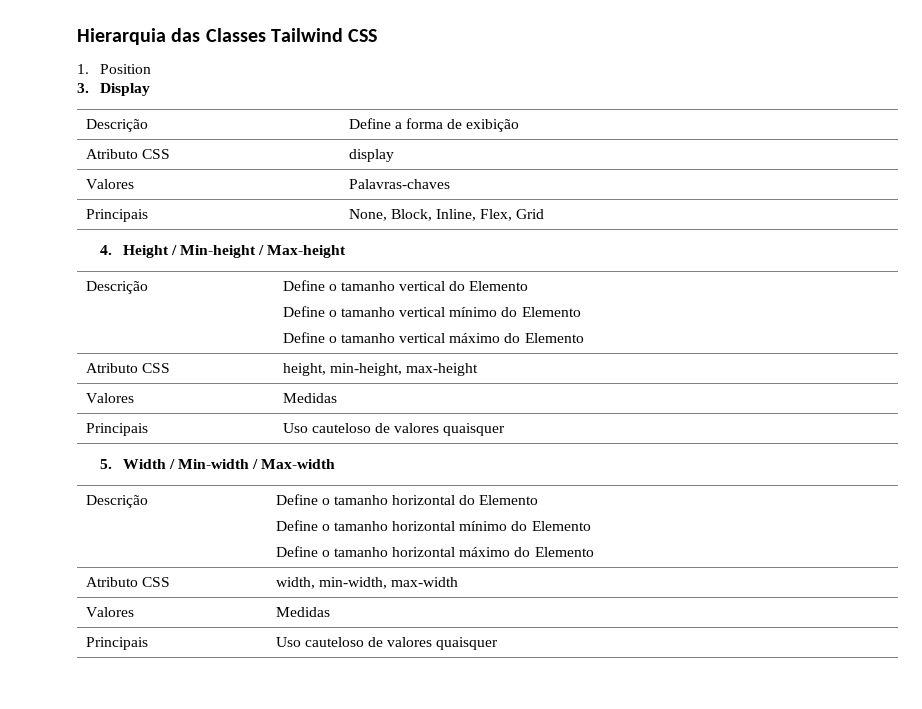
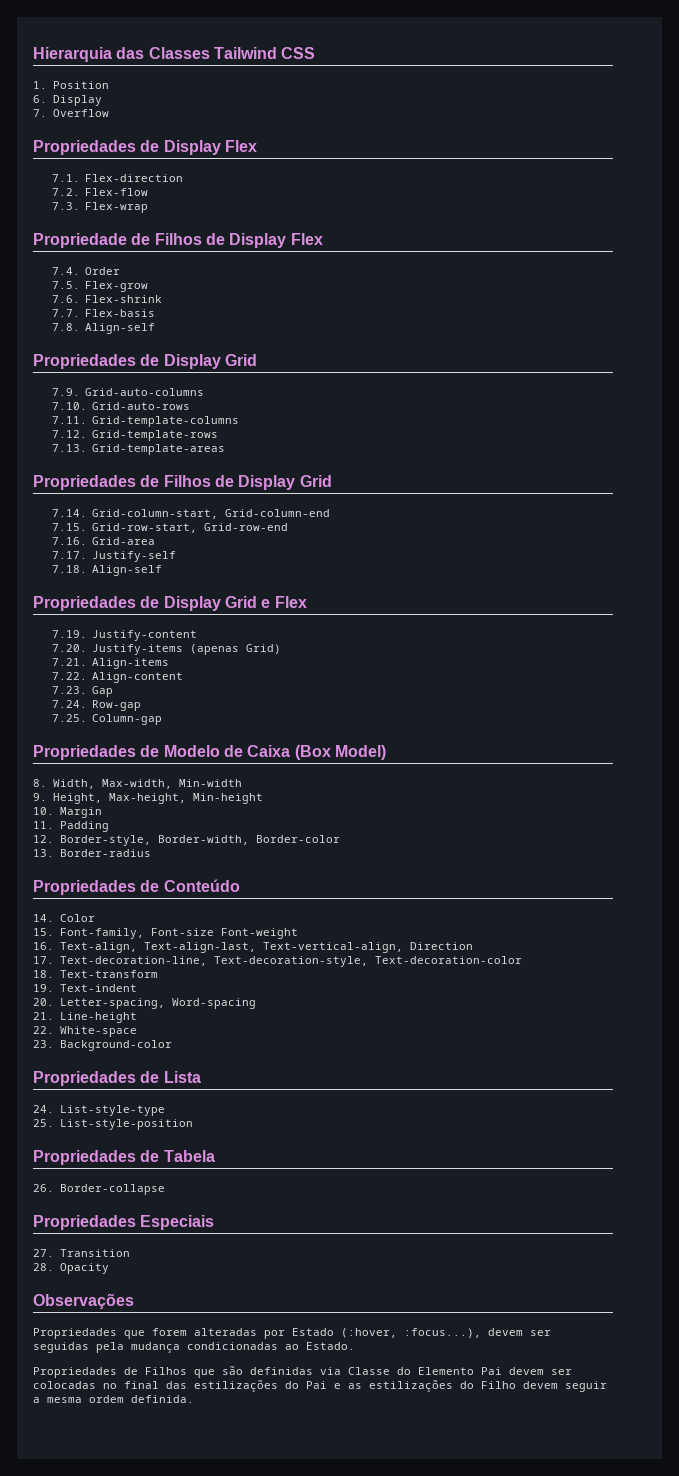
- 3. Display
- Descrição | Define a forma de exibição
- Atributo CSS | display
- Valores | Palavras-chaves
- Principais | None, Block, Inline, Flex, Grid
- 4. Height / Min-height / Max-height
- Descrição | Define o tamanho vertical do Elemento
- Define o tamanho vertical mínimo do Elemento
- Define o tamanho vertical máximo do Elemento
- Atributo CSS | height, min-height, max-height
- Valores | Medidas
- Principais | Uso cauteloso de valores quaisquer
- 5. Width / Min-width / Max-width
- Descrição | Define o tamanho horizontal do Elemento
- Define o tamanho horizontal mínimo do Elemento
- Define o tamanho horizontal máximo do Elemento
- Atributo CSS | width, min-width, max-width
- Valores | Medidas
- Principais | Uso cauteloso de valores quaisquer
+ 6. Display
+ 7. Overflow
+ Propriedades de Display Flex
+ 7.1. Flex-direction
+ 7.2. Flex-flow
+ 7.3. Flex-wrap
+ Propriedade de Filhos de Display Flex
+ 7.4. Order
+ 7.5. Flex-grow
+ 7.6. Flex-shrink
+ 7.7. Flex-basis
+ 7.8. Align-self
+ Propriedades de Display Grid
+ 7.9. Grid-auto-columns
+ 7.10. Grid-auto-rows
+ 7.11. Grid-template-columns
+ 7.12. Grid-template-rows
+ 7.13. Grid-template-areas
+ Propriedades de Filhos de Display Grid
+ 7.14. Grid-column-start, Grid-column-end
+ 7.15. Grid-row-start, Grid-row-end
+ 7.16. Grid-area
+ 7.17. Justify-self
+ 7.18. Align-self
+ Propriedades de Display Grid e Flex
+ 7.19. Justify-content
+ 7.20. Justify-items (apenas Grid)
+ 7.21. Align-items
+ 7.22. Align-content
+ 7.23. Gap
+ 7.24. Row-gap
+ 7.25. Column-gap
+ Propriedades de Modelo de Caixa (Box Model)
+ 8. Width, Max-width, Min-width
+ 9. Height, Max-height, Min-height
+ 10. Margin
+ 11. Padding
+ 12. Border-style, Border-width, Border-color
+ 13. Border-radius
+ Propriedades de Conteúdo
+ 14. Color
+ 15. Font-family, Font-size Font-weight
+ 16. Text-align, Text-align-last, Text-vertical-align, Direction
+ 17. Text-decoration-line, Text-decoration-style, Text-decoration-color
+ 18. Text-transform
+ 19. Text-indent
+ 20. Letter-spacing, Word-spacing
+ 21. Line-height
+ 22. White-space
+ 23. Background-color
+ Propriedades de Lista
+ 24. List-style-type
+ 25. List-style-position
+ Propriedades de Tabela
+ 26. Border-collapse
+ Propriedades Especiais
+ 27. Transition
+ 28. Opacity
+ Observações
+ Propriedades que forem alteradas por Estado (:hover, :focus...), devem ser seguidas pela mudança condicionadas ao Estado.
+ Propriedades de Filhos que são definidas via Classe do Elemento Pai devem ser colocadas no final das estilizações do Pai e as estilizações do Filho devem seguir a mesma ordem definida.

